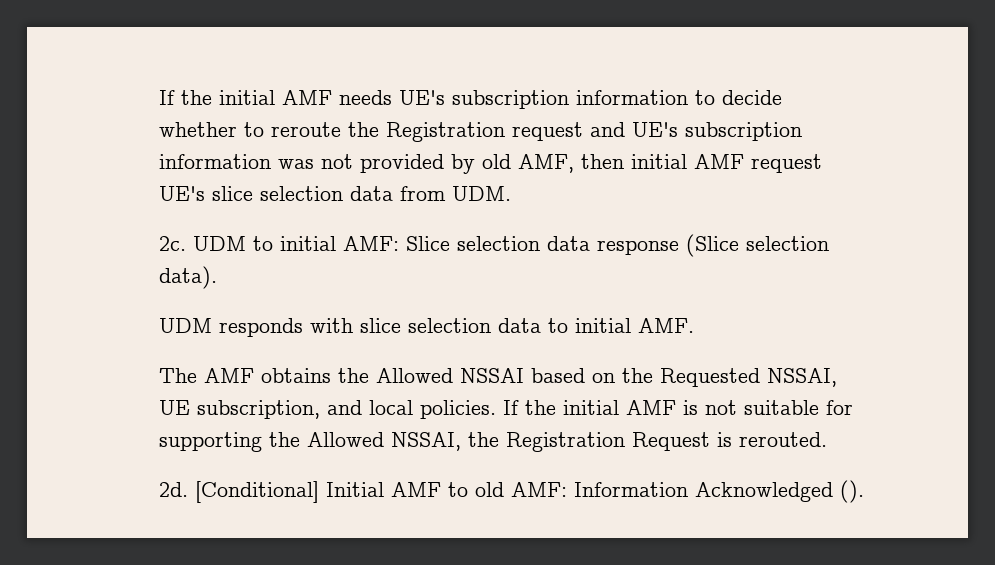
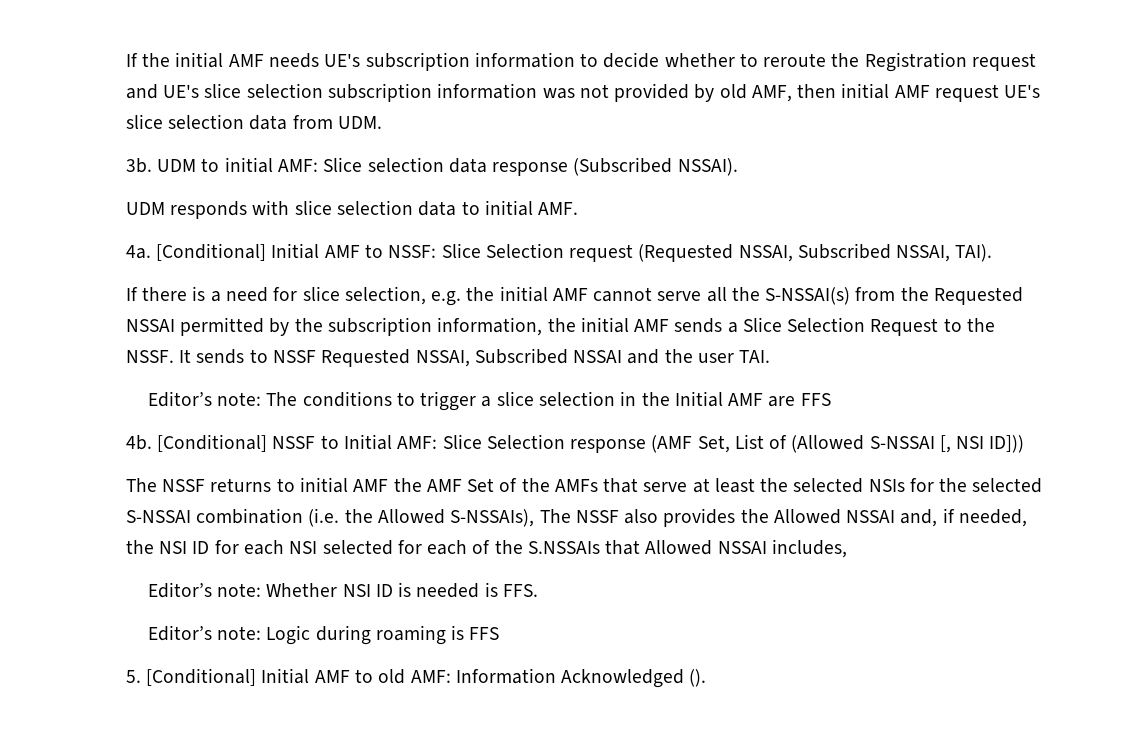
- If the initial AMF needs UE's subscription information to decide whether to reroute the Registration request and UE's subscription information was not provided by old AMF, then initial AMF request UE's slice selection data from UDM.
+ If the initial AMF needs UE's subscription information to decide whether to reroute the Registration request and UE's slice selection subscription information was not provided by old AMF, then initial AMF request UE's slice selection data from UDM.
- 2c.
+ 3b.
- UDM to initial AMF: Slice selection data response (Slice selection data).
+ UDM to initial AMF: Slice selection data response (Subscribed NSSAI).
- The AMF obtains the Allowed NSSAI based on the Requested NSSAI, UE subscription, and local policies. If the initial AMF is not suitable for supporting the Allowed NSSAI, the Registration Request is rerouted.
- 2d. [Conditional] Initial AMF to old AMF: Information Acknowledged ().
+ 4a. [Conditional] Initial AMF to NSSF: Slice Selection request (Requested NSSAI, Subscribed NSSAI, TAI).
+ If there is a need for slice selection, e.g. the initial AMF cannot serve all the S-NSSAI(s) from the Requested NSSAI permitted by the subscription information, the initial AMF sends a Slice Selection Request to the NSSF. It sends to NSSF Requested NSSAI, Subscribed NSSAI and the user TAI.
+ Editor’s note: The conditions to trigger a slice selection in the Initial AMF are FFS
+ 4b. [Conditional] NSSF to Initial AMF: Slice Selection response (AMF Set, List of (Allowed S-NSSAI [, NSI ID]))
+ The NSSF returns to initial AMF the AMF Set of the AMFs that serve at least the selected NSIs for the selected S-NSSAI combination (i.e. the Allowed S-NSSAIs), The NSSF also provides the Allowed NSSAI and, if needed, the NSI ID for each NSI selected for each of the S.NSSAIs that Allowed NSSAI includes,
+ Editor’s note: Whether NSI ID is needed is FFS.
+ Editor’s note: Logic during roaming is FFS
+ 5. [Conditional] Initial AMF to old AMF: Information Acknowledged ().

